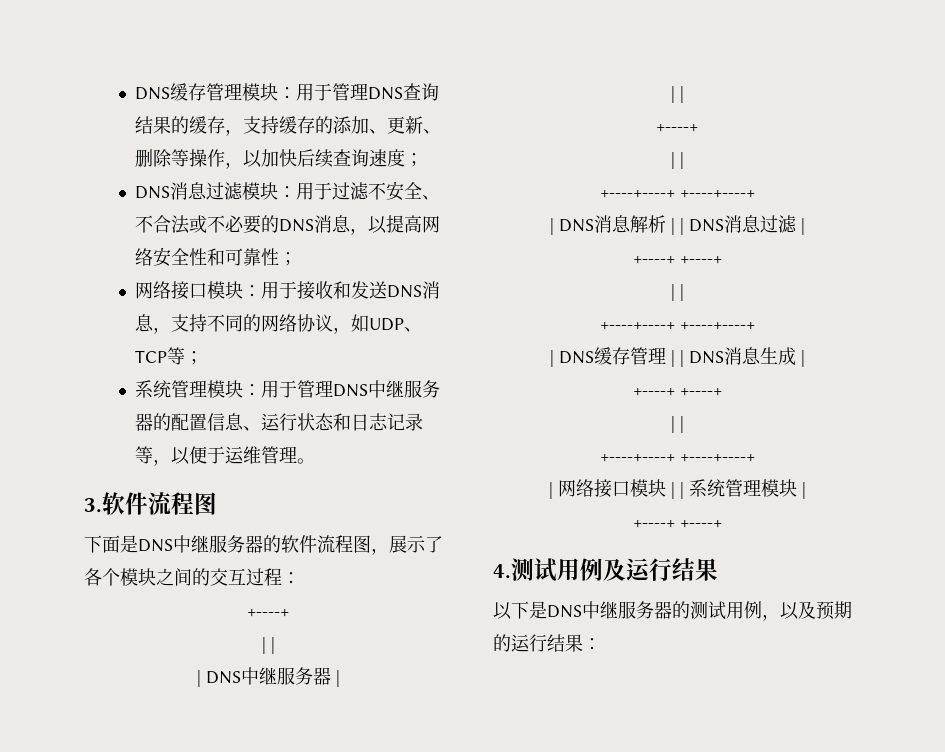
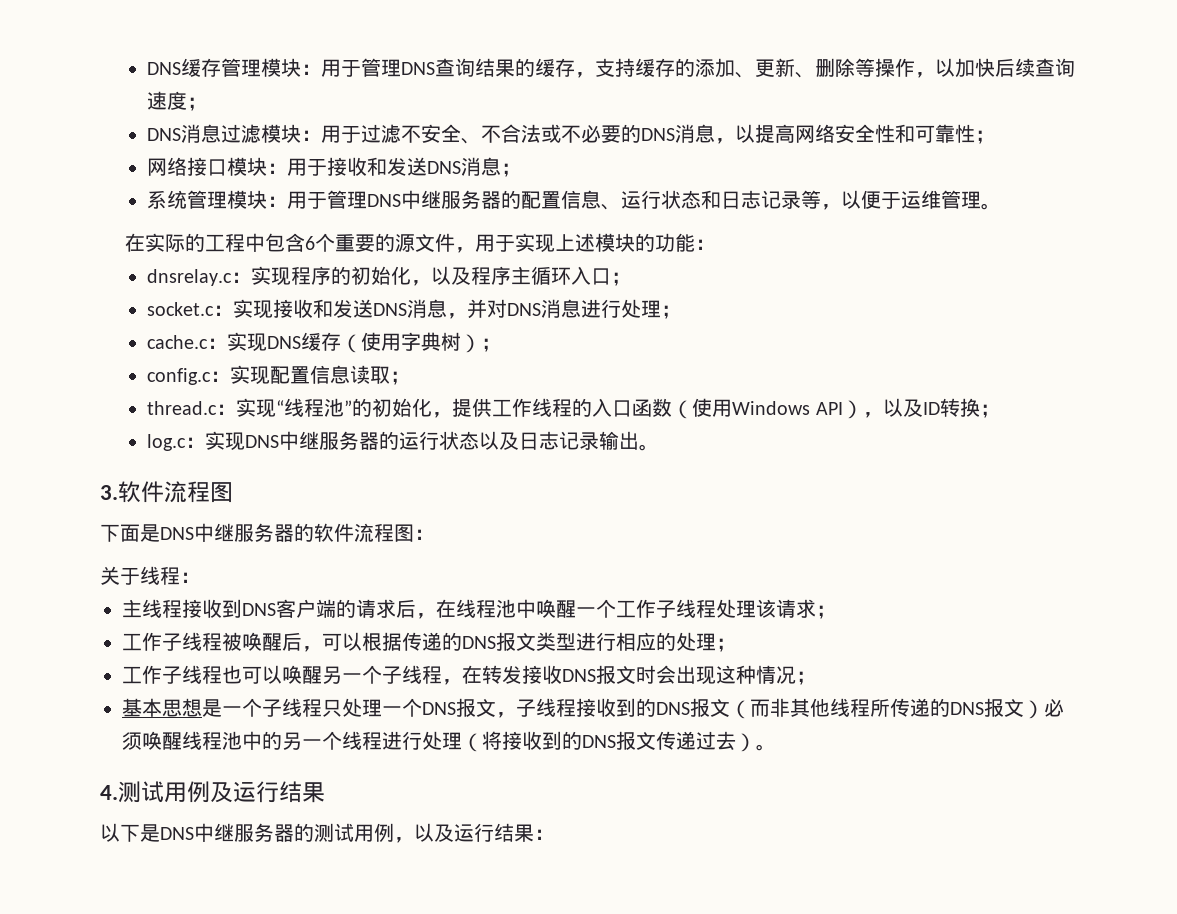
- 网络接口模块：用于接收和发送DNS消息，支持不同的网络协议，如UDP、TCP等；
+ 网络接口模块：用于接收和发送DNS消息；
+ 在实际的工程中包含6个重要的源文件，用于实现上述模块的功能：
+ dnsrelay.c：实现程序的初始化，以及程序主循环入口；
+ socket.c：实现接收和发送DNS消息，并对DNS消息进行处理；
+ cache.c：实现DNS缓存（使用字典树）；
+ config.c：实现配置信息读取；
+ thread.c：实现“线程池”的初始化，提供工作线程的入口函数（使用Windows API），以及ID转换；
+ log.c：实现DNS中继服务器的运行状态以及日志记录输出。
- 下面是DNS中继服务器的软件流程图，展示了各个模块之间的交互过程：
- +----+
- | |
- | DNS中继服务器 |
- | |
- +----+
- | |
- +----+----+ +----+----+
- | DNS消息解析 | | DNS消息过滤 |
- +----+ +----+
- | |
- +----+----+ +----+----+
- | DNS缓存管理 | | DNS消息生成 |
- +----+ +----+
- | |
- +----+----+ +----+----+
- | 网络接口模块 | | 系统管理模块 |
- +----+ +----+
+ 下面是DNS中继服务器的软件流程图：
+ 关于线程：
+ 主线程接收到DNS客户端的请求后，在线程池中唤醒一个工作子线程处理该请求；
+ 工作子线程被唤醒后，可以根据传递的DNS报文类型进行相应的处理；
+ 工作子线程也可以唤醒另一个子线程，在转发接收DNS报文时会出现这种情况；
+ 基本思想是一个子线程只处理一个DNS报文，子线程接收到的DNS报文（而非其他线程所传递的DNS报文）必须唤醒线程池中的另一个线程进行处理（将接收到的DNS报文传递过去）。
- 以下是DNS中继服务器的测试用例，以及预期的运行结果：
+ 以下是DNS中继服务器的测试用例，以及运行结果：

